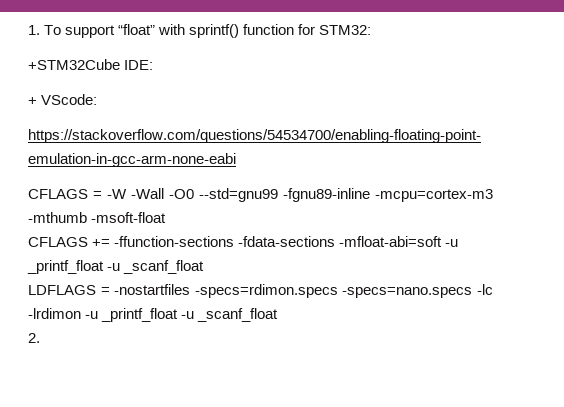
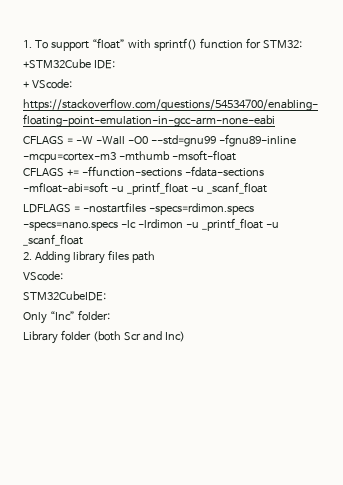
- 2.
+ 2. Adding library files path
+ VScode:
+ STM32CubeIDE:
+ Only “Inc” folder:
+ Library folder (both Scr and Inc)

